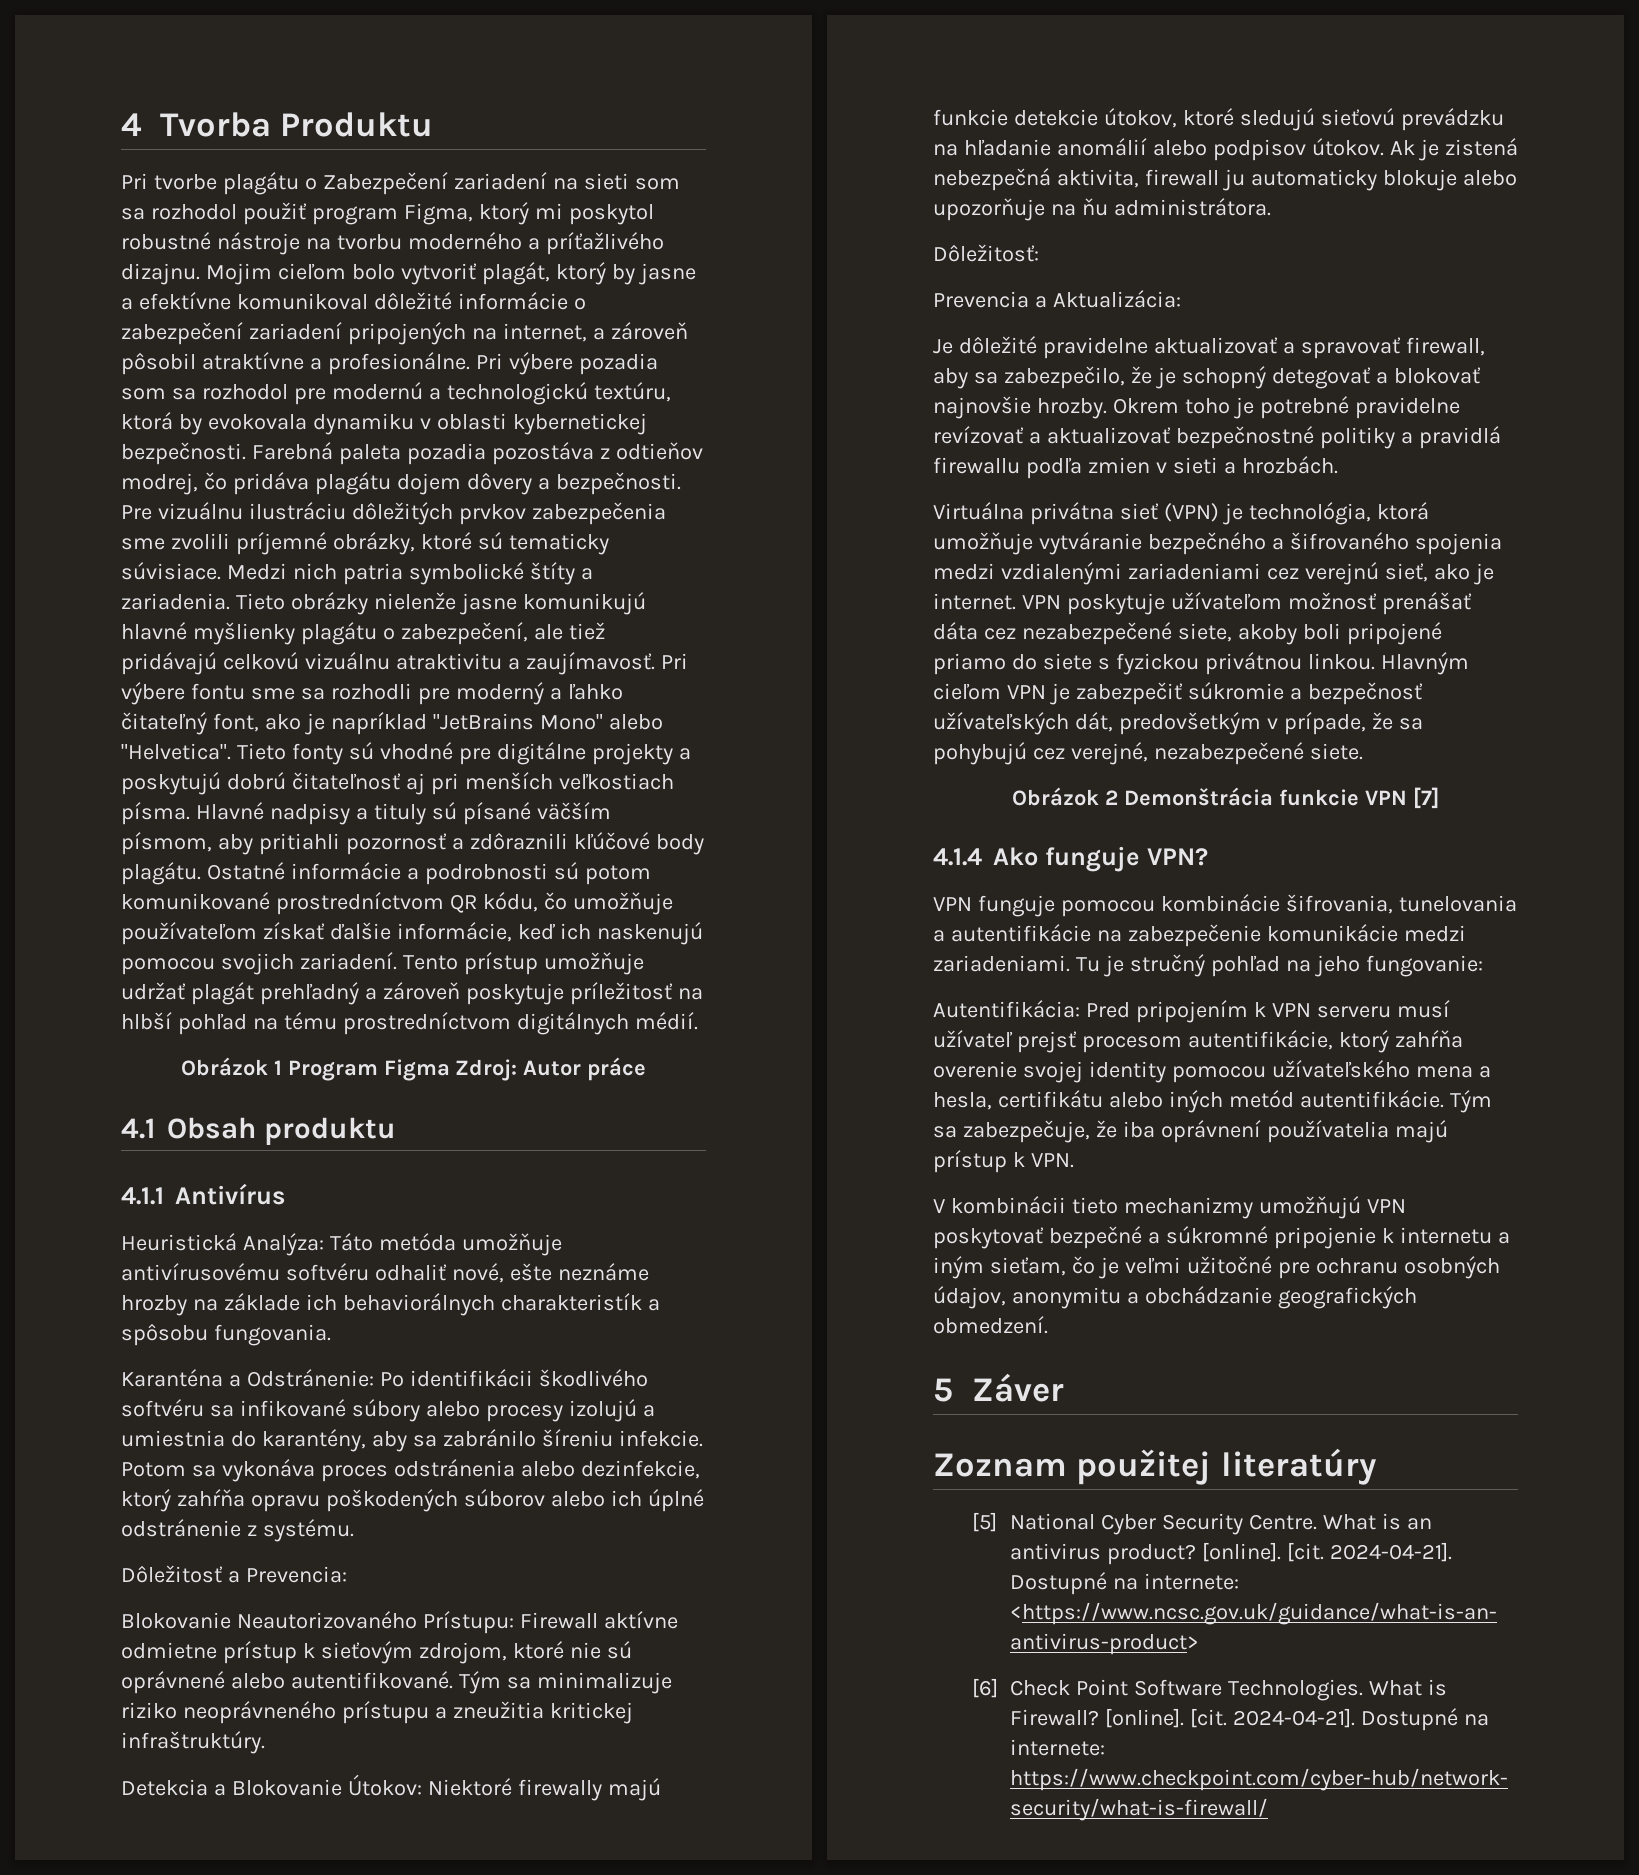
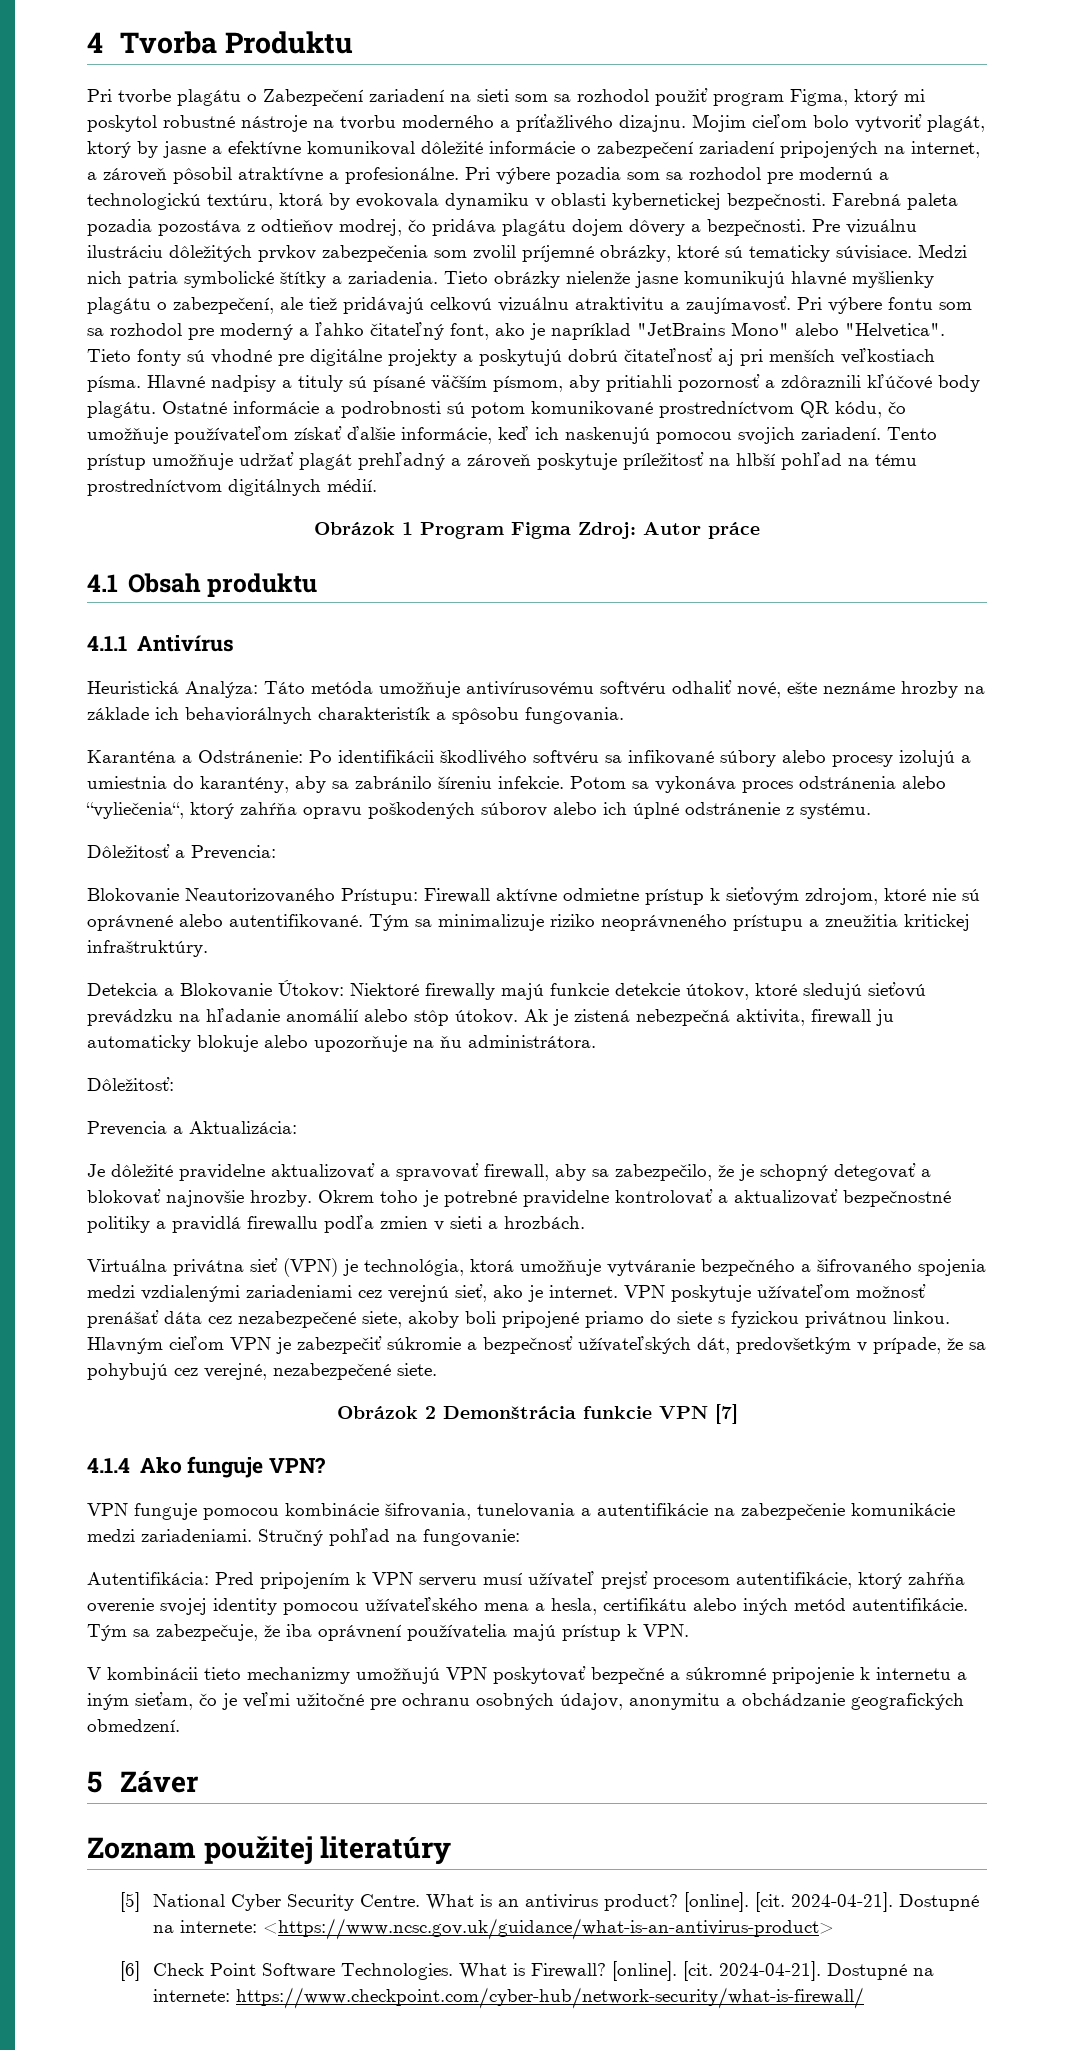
- Pre vizuálnu ilustráciu dôležitých prvkov zabezpečenia sme zvolili príjemné obrázky, ktoré sú tematicky súvisiace.
+ Pre vizuálnu ilustráciu dôležitých prvkov zabezpečenia som zvolil príjemné obrázky, ktoré sú tematicky súvisiace.
- Medzi nich patria symbolické štíty a zariadenia.
+ Medzi nich patria symbolické štítky a zariadenia.
- Pri výbere fontu sme sa rozhodli pre moderný a ľahko čitateľný font, ako je napríklad "JetBrains Mono" alebo "Helvetica".
+ Pri výbere fontu som sa rozhodol pre moderný a ľahko čitateľný font, ako je napríklad "JetBrains Mono" alebo "Helvetica".
- Potom sa vykonáva proces odstránenia alebo dezinfekcie, ktorý zahŕňa opravu poškodených súborov alebo ich úplné odstránenie z systému.
+ Potom sa vykonáva proces odstránenia alebo “vyliečenia“, ktorý zahŕňa opravu poškodených súborov alebo ich úplné odstránenie z systému.
- Detekcia a Blokovanie Útokov: Niektoré firewally majú funkcie detekcie útokov, ktoré sledujú sieťovú prevádzku na hľadanie anomálií alebo podpisov útokov.
+ Detekcia a Blokovanie Útokov: Niektoré firewally majú funkcie detekcie útokov, ktoré sledujú sieťovú prevádzku na hľadanie anomálií alebo stôp útokov.
- Okrem toho je potrebné pravidelne revízovať a aktualizovať bezpečnostné politiky a pravidlá firewallu podľa zmien v sieti a hrozbách.
+ Okrem toho je potrebné pravidelne kontrolovať a aktualizovať bezpečnostné politiky a pravidlá firewallu podľa zmien v sieti a hrozbách.
- Tu je stručný pohľad na jeho fungovanie:
+ Stručný pohľad na fungovanie:

